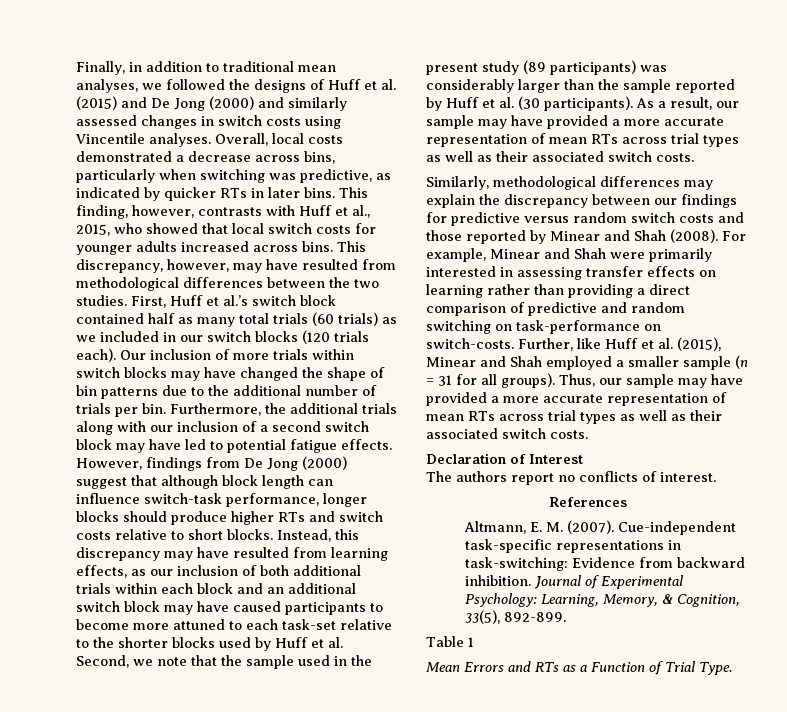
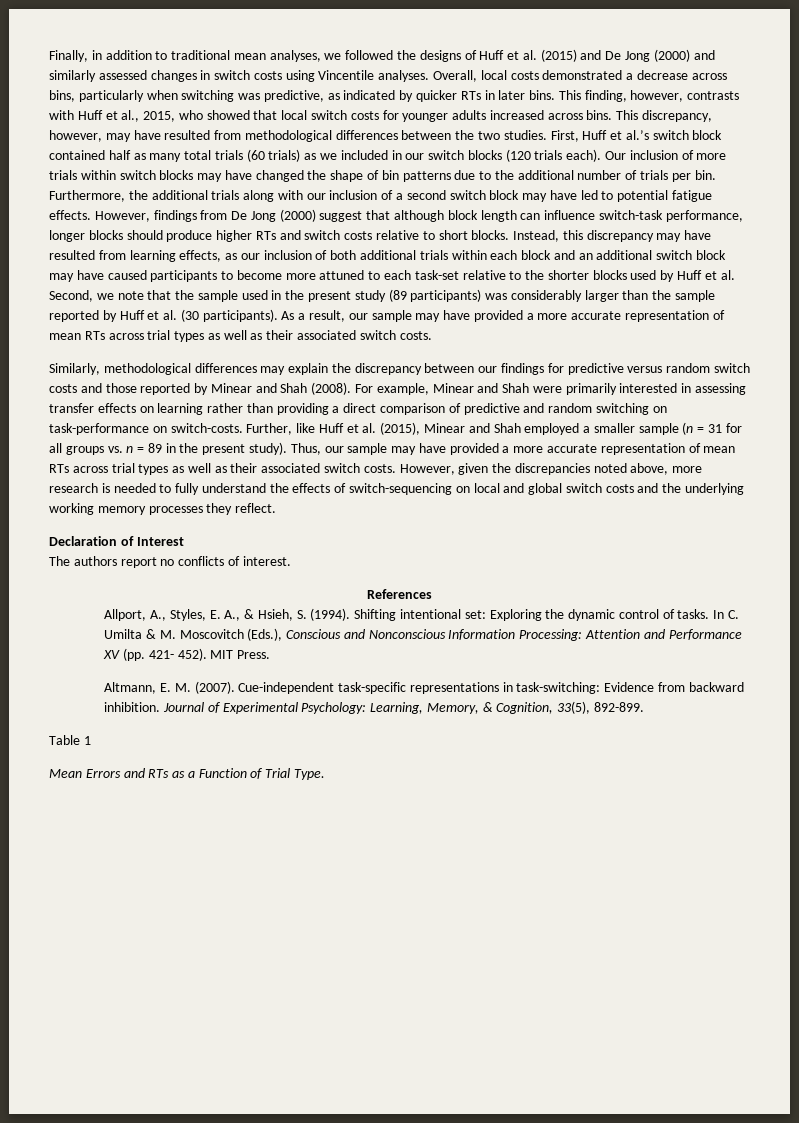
- Further, like Huff et al. (2015), Minear and Shah employed a smaller sample (n = 31 for all groups).
+ Further, like Huff et al. (2015), Minear and Shah employed a smaller sample (n = 31 for all groups vs. n = 89 in the present study).
+ However, given the discrepancies noted above, more research is needed to fully understand the effects of switch-sequencing on local and global switch costs and the underlying working memory processes they reflect.
+ Allport, A., Styles, E. A., & Hsieh, S. (1994). Shifting intentional set: Exploring the dynamic control of tasks. In C. Umilta & M. Moscovitch (Eds.), Conscious and Nonconscious Information Processing: Attention and Performance XV (pp. 421- 452). MIT Press.

